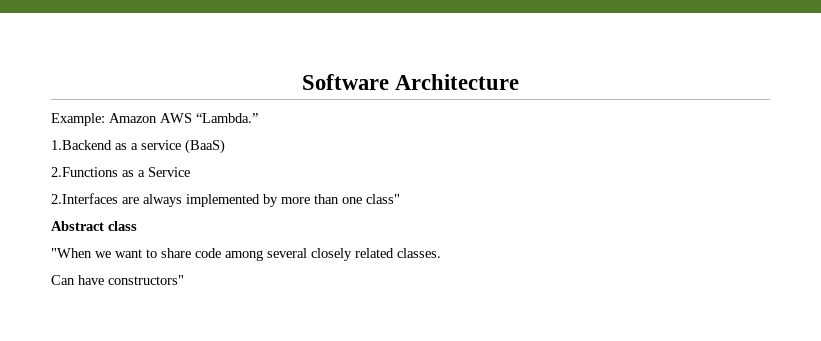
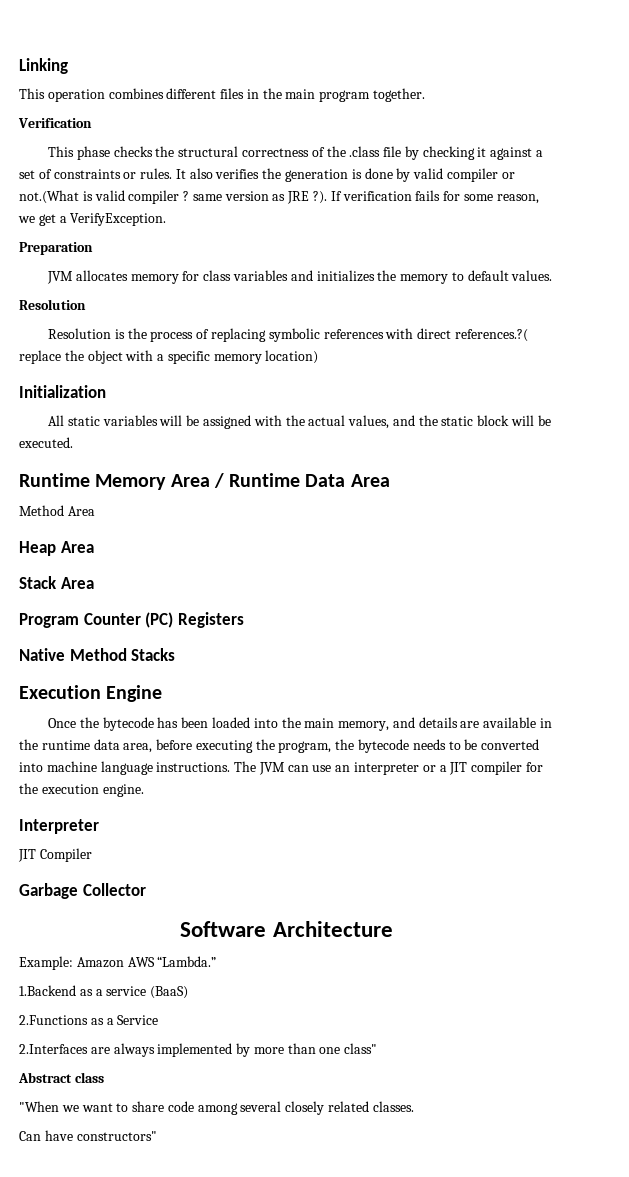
+ Linking
+ This operation combines different files in the main program together.
+ Verification
+ This phase checks the structural correctness of the .class file by checking it against a set of constraints or rules. It also verifies the generation is done by valid compiler or not.(What is valid compiler ? same version as JRE ?). If verification fails for some reason, we get a VerifyException.
+ Preparation
+ JVM allocates memory for class variables and initializes the memory to default values.
+ Resolution
+ Resolution is the process of replacing symbolic references with direct references.?( replace the object with a specific memory location)
+ Initialization
+ All static variables will be assigned with the actual values, and the static block will be executed.
+ Runtime Memory Area / Runtime Data Area
+ Method Area
+ Heap Area
+ Stack Area
+ Program Counter (PC) Registers
+ Native Method Stacks
+ Execution Engine
+ Once the bytecode has been loaded into the main memory, and details are available in the runtime data area, before executing the program, the bytecode needs to be converted into machine language instructions. The JVM can use an interpreter or a JIT compiler for the execution engine.
+ Interpreter
+ JIT Compiler
+ Garbage Collector

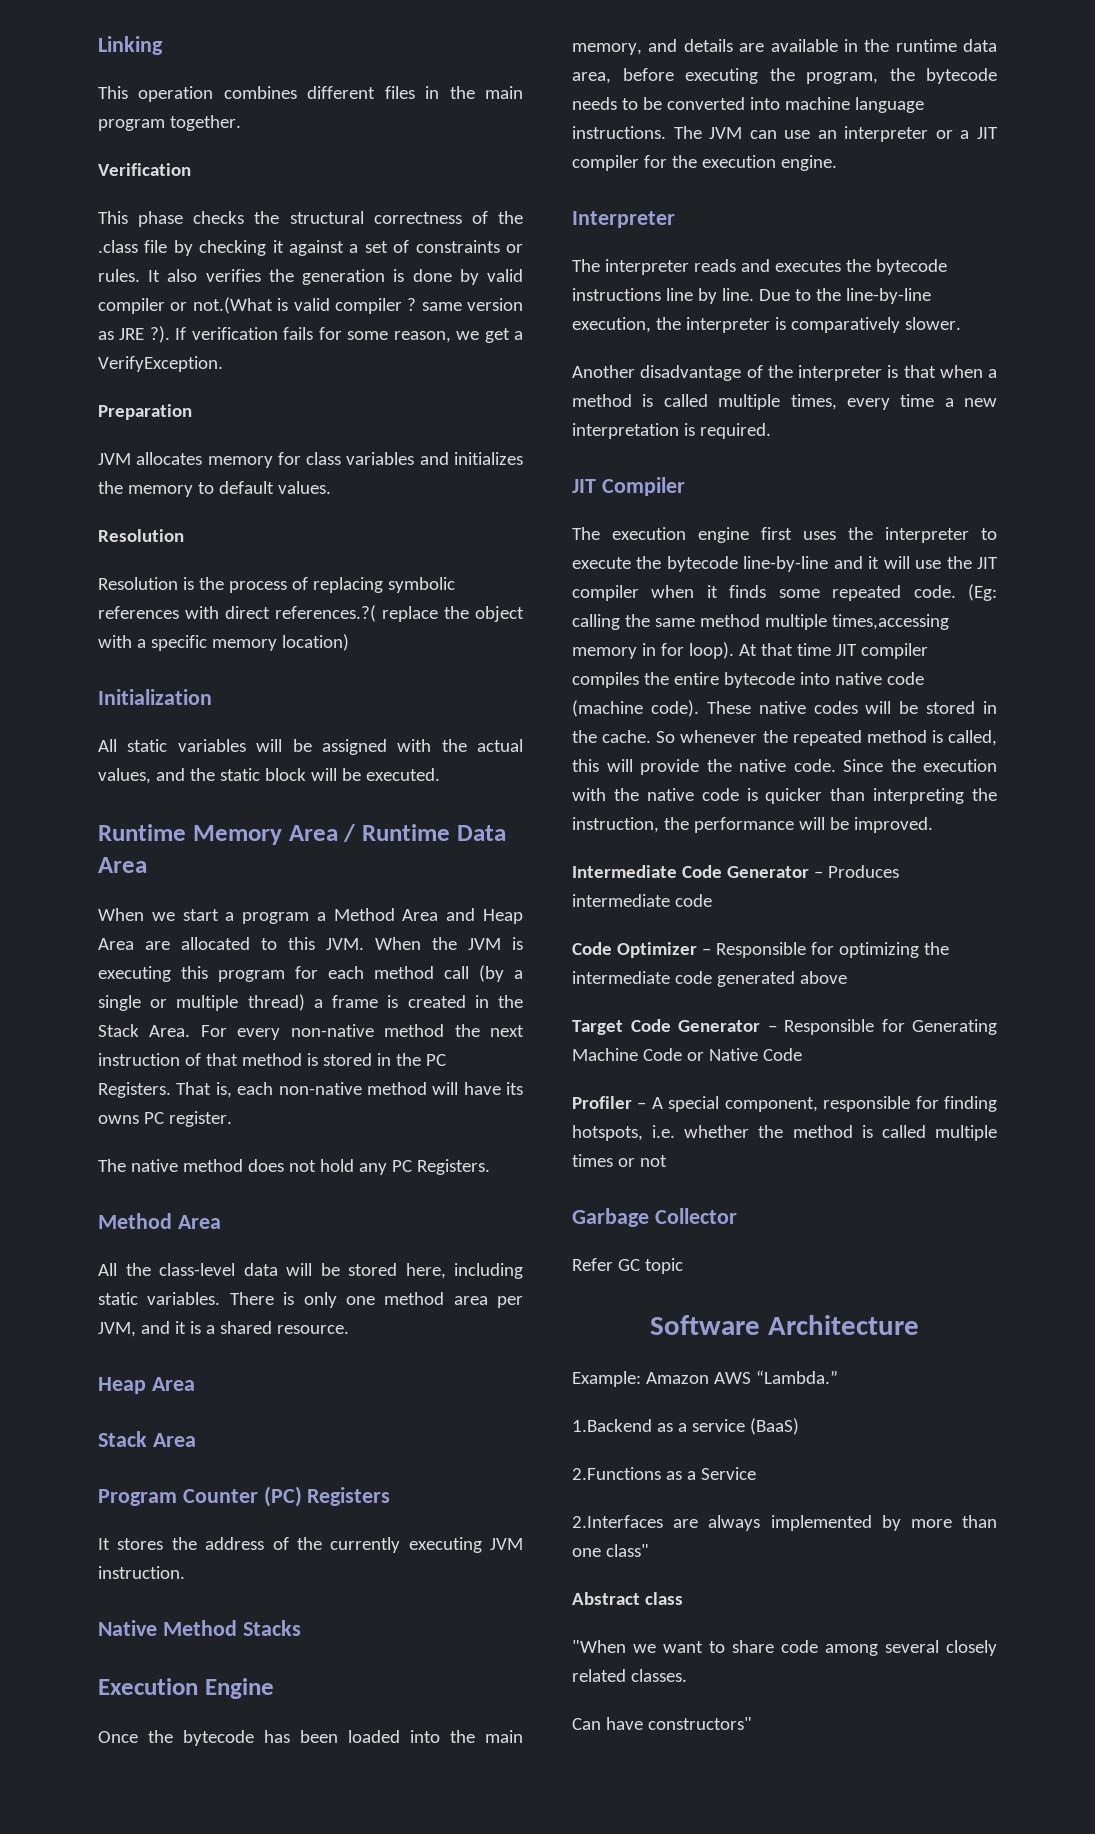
+ When we start a program a Method Area and Heap Area are allocated to this JVM. When the JVM is executing this program for each method call (by a single or multiple thread) a frame is created in the Stack Area. For every non-native method the next instruction of that method is stored in the PC Registers. That is, each non-native method will have its owns PC register.
+ The native method does not hold any PC Registers.
  Method Area
+ All the class-level data will be stored here, including static variables. There is only one method area per JVM, and it is a shared resource.
+ It stores the address of the currently executing JVM instruction.
+ The interpreter reads and executes the bytecode instructions line by line. Due to the line-by-line execution, the interpreter is comparatively slower.
+ Another disadvantage of the interpreter is that when a method is called multiple times, every time a new interpretation is required.
  JIT Compiler
+ The execution engine first uses the interpreter to execute the bytecode line-by-line and it will use the JIT compiler when it finds some repeated code. (Eg: calling the same method multiple times,accessing memory in for loop). At that time JIT compiler compiles the entire bytecode into native code (machine code). These native codes will be stored in the cache. So whenever the repeated method is called, this will provide the native code. Since the execution with the native code is quicker than interpreting the instruction, the performance will be improved.
+ Intermediate Code Generator – Produces intermediate code
+ Code Optimizer – Responsible for optimizing the intermediate code generated above
+ Target Code Generator – Responsible for Generating Machine Code or Native Code
+ Profiler – A special component, responsible for finding hotspots, i.e. whether the method is called multiple times or not
+ Refer GC topic

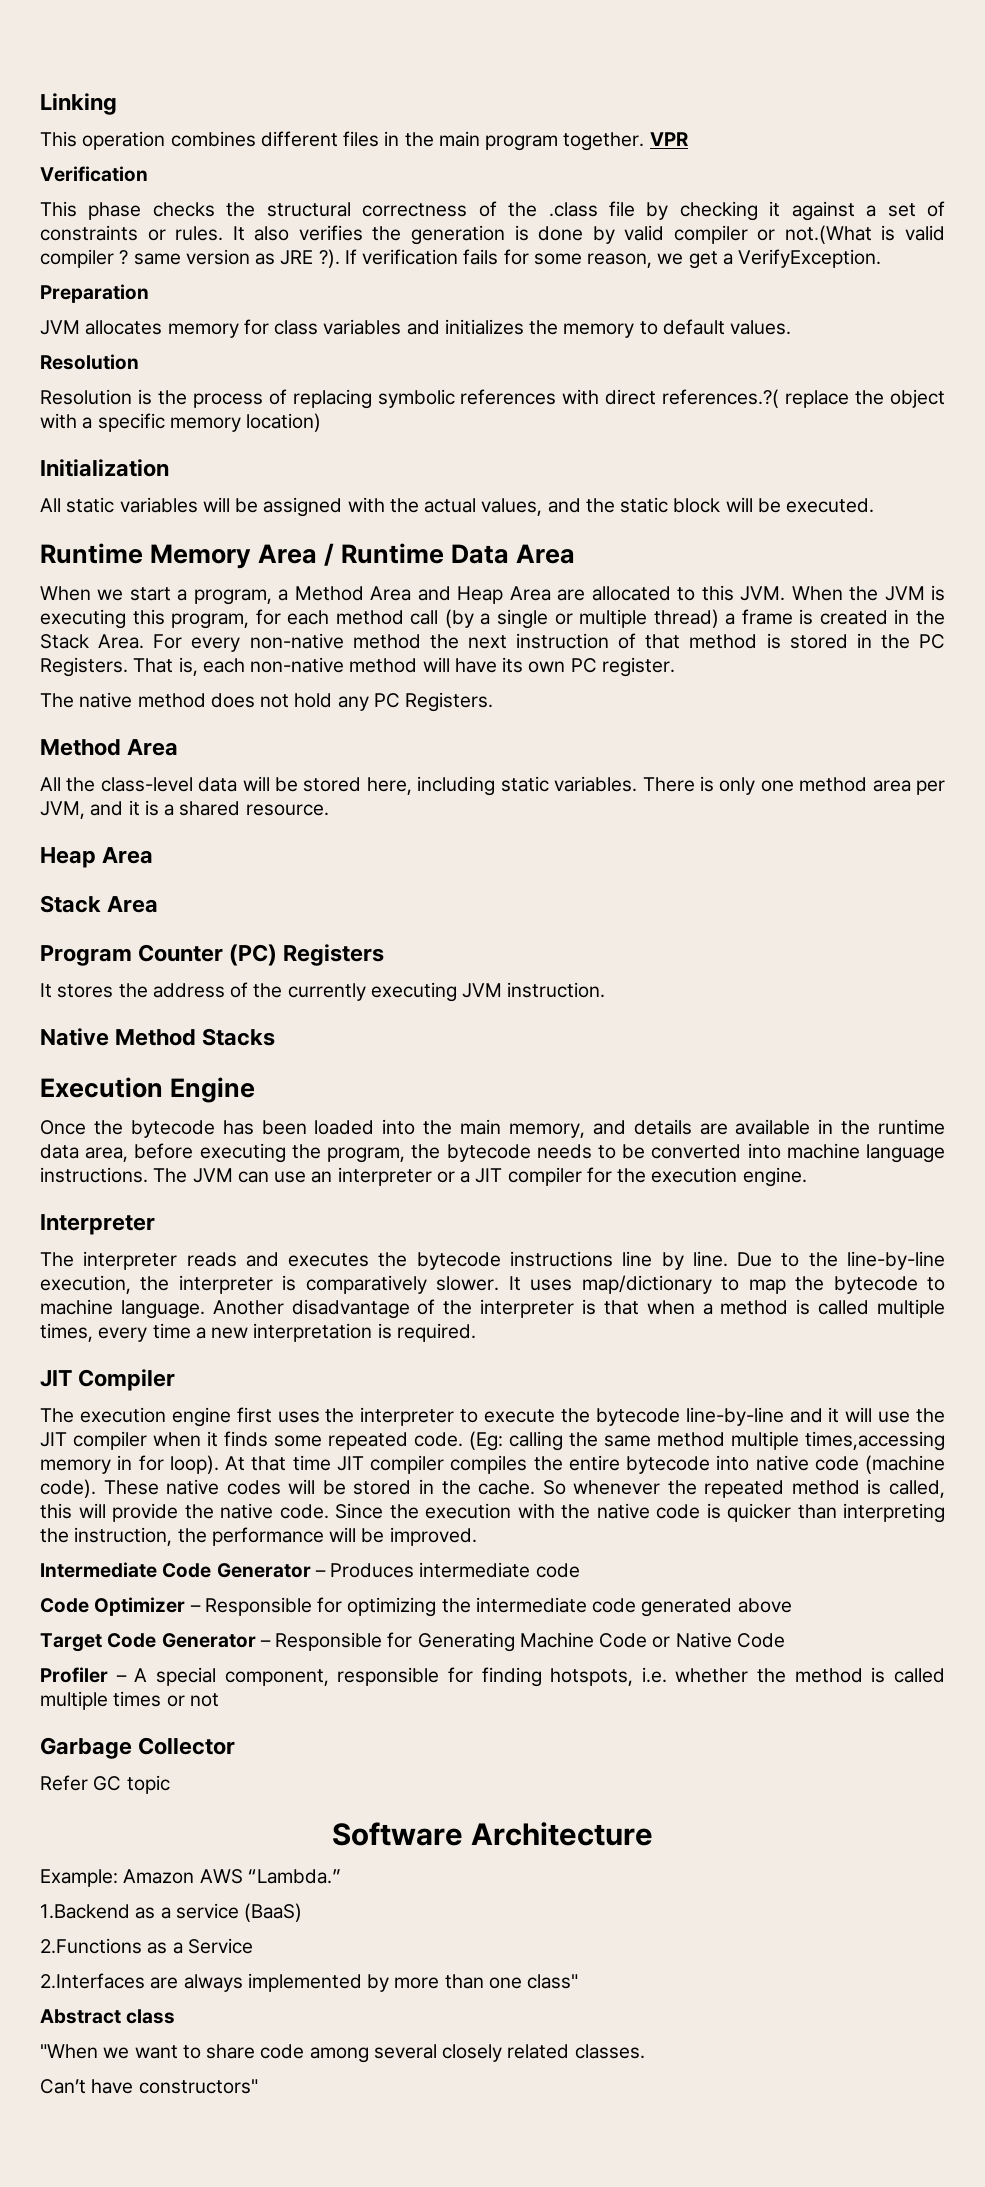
+ VPR
- When we start a program a Method Area and Heap Area are allocated to this JVM. When the JVM is executing this program for each method call (by a single or multiple thread) a frame is created in the Stack Area.
+ When we start a program, a Method Area and Heap Area are allocated to this JVM. When the JVM is executing this program, for each method call (by a single or multiple thread) a frame is created in the Stack Area.
- That is, each non-native method will have its owns PC register.
+ That is, each non-native method will have its own PC register.
- Due to the line-by-line execution, the interpreter is comparatively slower.
- Another disadvantage of the interpreter is that when a method is called multiple times, every time a new interpretation is required.
+ Due to the line-by-line execution, the interpreter is comparatively slower. It uses map/dictionary to map the bytecode to machine language. Another disadvantage of the interpreter is that when a method is called multiple times, every time a new interpretation is required.
- Can have constructors"
+ Can’t have constructors"

